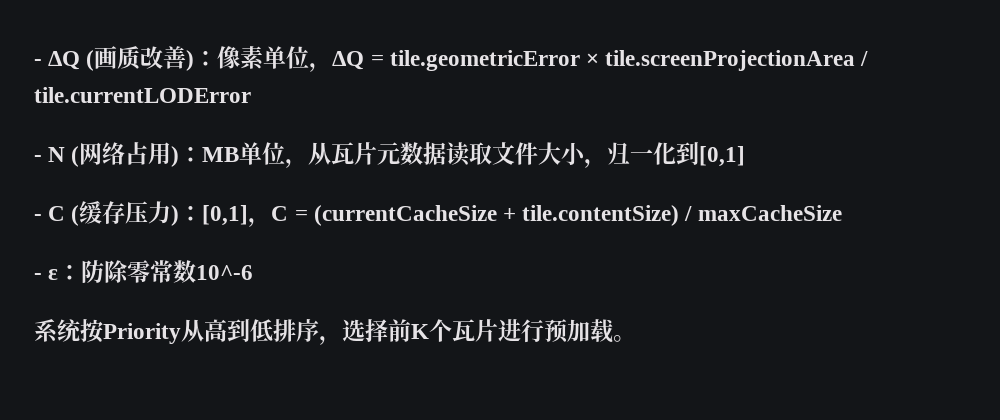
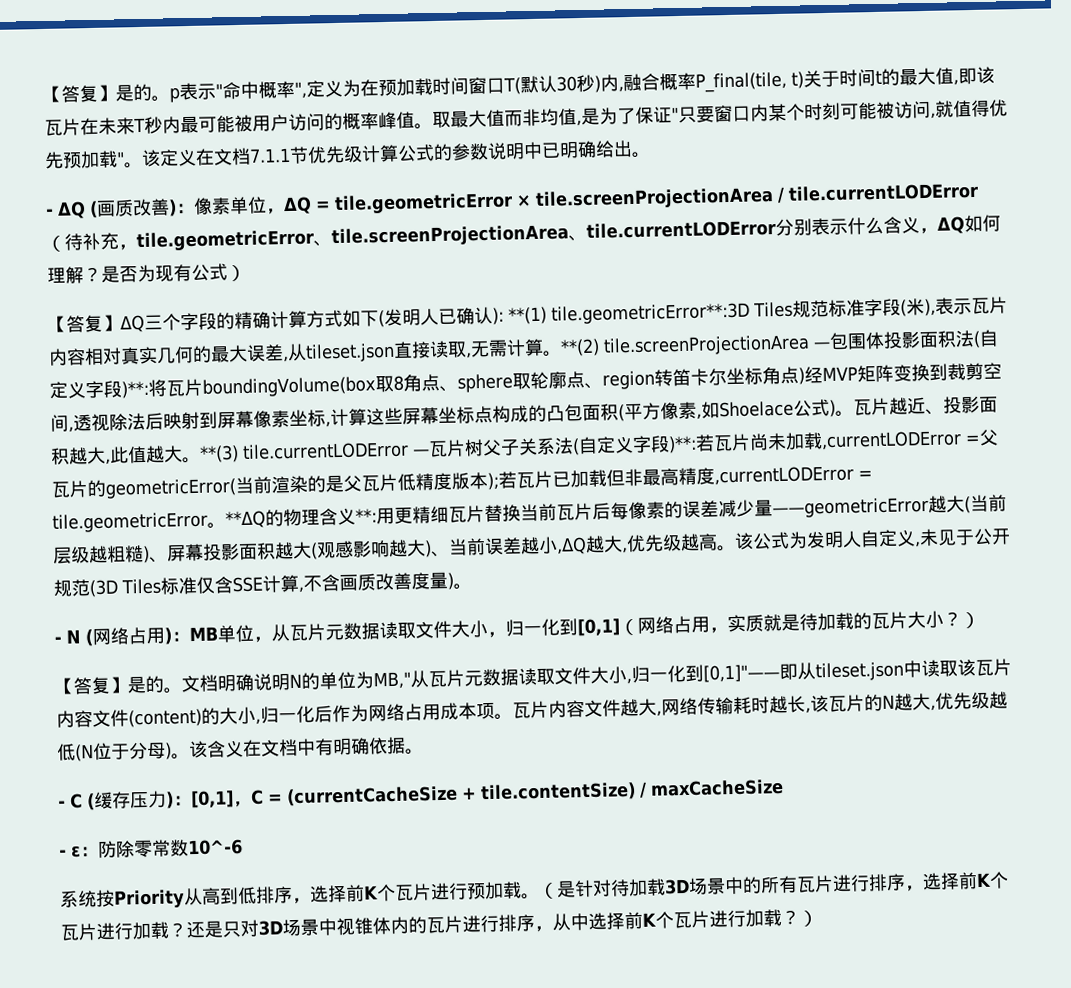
+ 【答复】是的。p表示"命中概率",定义为在预加载时间窗口T(默认30秒)内,融合概率P_final(tile, t)关于时间t的最大值,即该瓦片在未来T秒内最可能被用户访问的概率峰值。取最大值而非均值,是为了保证"只要窗口内某个时刻可能被访问,就值得优先预加载"。该定义在文档7.1.1节优先级计算公式的参数说明中已明确给出。
- - ΔQ (画质改善)：像素单位，ΔQ = tile.geometricError × tile.screenProjectionArea / tile.currentLODError
+ - ΔQ (画质改善)：像素单位，ΔQ = tile.geometricError × tile.screenProjectionArea / tile.currentLODError（待补充，tile.geometricError、tile.screenProjectionArea、tile.currentLODError分别表示什么含义，ΔQ如何理解？是否为现有公式）
+ 【答复】ΔQ三个字段的精确计算方式如下(发明人已确认): **(1) tile.geometricError**:3D Tiles规范标准字段(米),表示瓦片内容相对真实几何的最大误差,从tileset.json直接读取,无需计算。**(2) tile.screenProjectionArea —包围体投影面积法(自定义字段)**:将瓦片boundingVolume(box取8角点、sphere取轮廓点、region转笛卡尔坐标角点)经MVP矩阵变换到裁剪空间,透视除法后映射到屏幕像素坐标,计算这些屏幕坐标点构成的凸包面积(平方像素,如Shoelace公式)。瓦片越近、投影面积越大,此值越大。**(3) tile.currentLODError —瓦片树父子关系法(自定义字段)**:若瓦片尚未加载,currentLODError =父瓦片的geometricError(当前渲染的是父瓦片低精度版本);若瓦片已加载但非最高精度,currentLODError = tile.geometricError。**ΔQ的物理含义**:用更精细瓦片替换当前瓦片后每像素的误差减少量——geometricError越大(当前层级越粗糙)、屏幕投影面积越大(观感影响越大)、当前误差越小,ΔQ越大,优先级越高。该公式为发明人自定义,未见于公开规范(3D Tiles标准仅含SSE计算,不含画质改善度量)。
- - N (网络占用)：MB单位，从瓦片元数据读取文件大小，归一化到[0,1]
+ - N (网络占用)：MB单位，从瓦片元数据读取文件大小，归一化到[0,1]（网络占用，实质就是待加载的瓦片大小？）
+ 【答复】是的。文档明确说明N的单位为MB,"从瓦片元数据读取文件大小,归一化到[0,1]"——即从tileset.json中读取该瓦片内容文件(content)的大小,归一化后作为网络占用成本项。瓦片内容文件越大,网络传输耗时越长,该瓦片的N越大,优先级越低(N位于分母)。该含义在文档中有明确依据。
+ （是针对待加载3D场景中的所有瓦片进行排序，选择前K个瓦片进行加载？还是只对3D场景中视锥体内的瓦片进行排序，从中选择前K个瓦片进行加载？）

